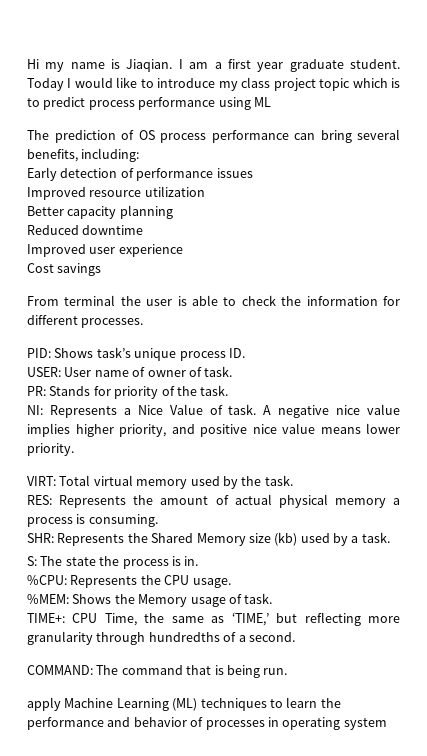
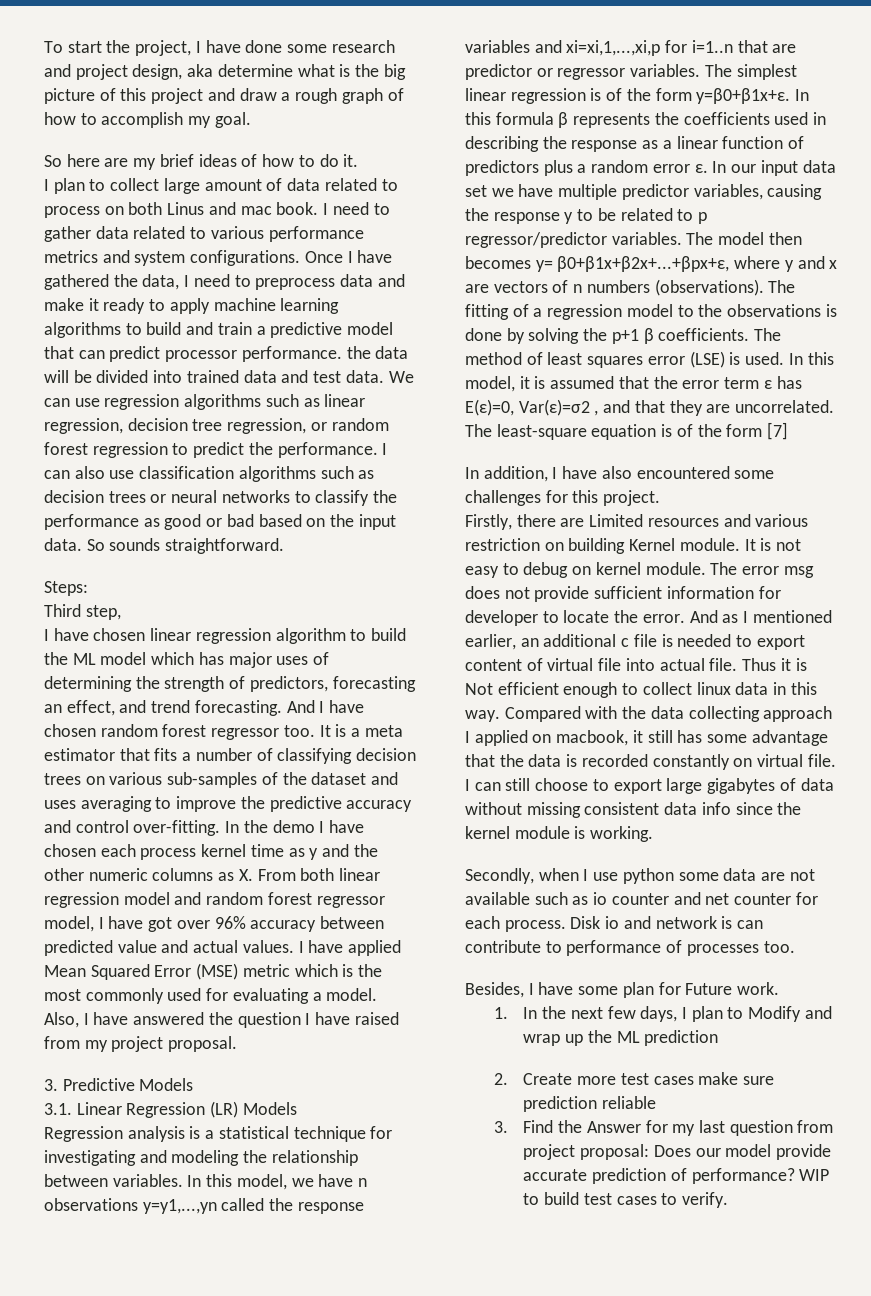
- Hi my name is Jiaqian. I am a first year graduate student. Today I would like to introduce my class project topic which is to predict process performance using ML
- The prediction of OS process performance can bring several benefits, including:
- Early detection of performance issues
- Improved resource utilization
- Better capacity planning
- Reduced downtime
- Improved user experience
- Cost savings
- From terminal the user is able to check the information for different processes.
- PID: Shows task’s unique process ID.
- USER: User name of owner of task.
- PR: Stands for priority of the task.
- NI: Represents a Nice Value of task. A negative nice value implies higher priority, and positive nice value means lower priority.
- VIRT: Total virtual memory used by the task.
- RES: Represents the amount of actual physical memory a process is consuming.
- SHR: Represents the Shared Memory size (kb) used by a task.
- S: The state the process is in.
- %CPU: Represents the CPU usage.
- %MEM: Shows the Memory usage of task.
- TIME+: CPU Time, the same as ‘TIME,’ but reflecting more granularity through hundredths of a second.
- COMMAND: The command that is being run.
- apply Machine Learning (ML) techniques to learn the performance and behavior of processes in operating system
+ To start the project, I have done some research and project design, aka determine what is the big picture of this project and draw a rough graph of how to accomplish my goal.
+ So here are my brief ideas of how to do it.
+ I plan to collect large amount of data related to process on both Linus and mac book. I need to gather data related to various performance metrics and system configurations. Once I have gathered the data, I need to preprocess data and make it ready to apply machine learning algorithms to build and train a predictive model that can predict processor performance. the data will be divided into trained data and test data. We can use regression algorithms such as linear regression, decision tree regression, or random forest regression to predict the performance. I can also use classification algorithms such as decision trees or neural networks to classify the performance as good or bad based on the input data. So sounds straightforward.
+ Steps:
+ Third step,
+ I have chosen linear regression algorithm to build the ML model which has major uses of determining the strength of predictors, forecasting an effect, and trend forecasting. And I have chosen random forest regressor too. It is a meta estimator that fits a number of classifying decision trees on various sub-samples of the dataset and uses averaging to improve the predictive accuracy and control over-fitting. In the demo I have chosen each process kernel time as y and the other numeric columns as X. From both linear regression model and random forest regressor model, I have got over 96% accuracy between predicted value and actual values. I have applied Mean Squared Error (MSE) metric which is the most commonly used for evaluating a model. Also, I have answered the question I have raised from my project proposal.
+ 3. Predictive Models
+ 3.1. Linear Regression (LR) Models
+ Regression analysis is a statistical technique for investigating and modeling the relationship between variables. In this model, we have n observations y=y1,...,yn called the response variables and xi=xi,1,...,xi,p for i=1..n that are predictor or regressor variables. The simplest linear regression is of the form y=β0+β1x+ε. In this formula β represents the coefficients used in describing the response as a linear function of predictors plus a random error ε. In our input data set we have multiple predictor variables, causing the response y to be related to p regressor/predictor variables. The model then becomes y= β0+β1x+β2x+...+βpx+ε, where y and x are vectors of n numbers (observations). The fitting of a regression model to the observations is done by solving the p+1 β coefficients. The method of least squares error (LSE) is used. In this model, it is assumed that the error term ε has E(ε)=0, Var(ε)=σ2 , and that they are uncorrelated. The least-square equation is of the form [7]
+ In addition, I have also encountered some challenges for this project.
+ Firstly, there are Limited resources and various restriction on building Kernel module. It is not easy to debug on kernel module. The error msg does not provide sufficient information for developer to locate the error. And as I mentioned earlier, an additional c file is needed to export content of virtual file into actual file. Thus it is Not efficient enough to collect linux data in this way. Compared with the data collecting approach I applied on macbook, it still has some advantage that the data is recorded constantly on virtual file. I can still choose to export large gigabytes of data without missing consistent data info since the kernel module is working.
+ Secondly, when I use python some data are not available such as io counter and net counter for each process. Disk io and network is can contribute to performance of processes too.
+ Besides, I have some plan for Future work.
+ 1. In the next few days, I plan to Modify and wrap up the ML prediction
+ 2. Create more test cases make sure prediction reliable
+ 3. Find the Answer for my last question from project proposal: Does our model provide accurate prediction of performance? WIP to build test cases to verify.

